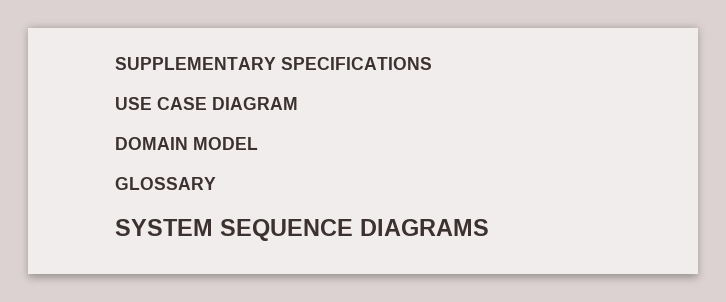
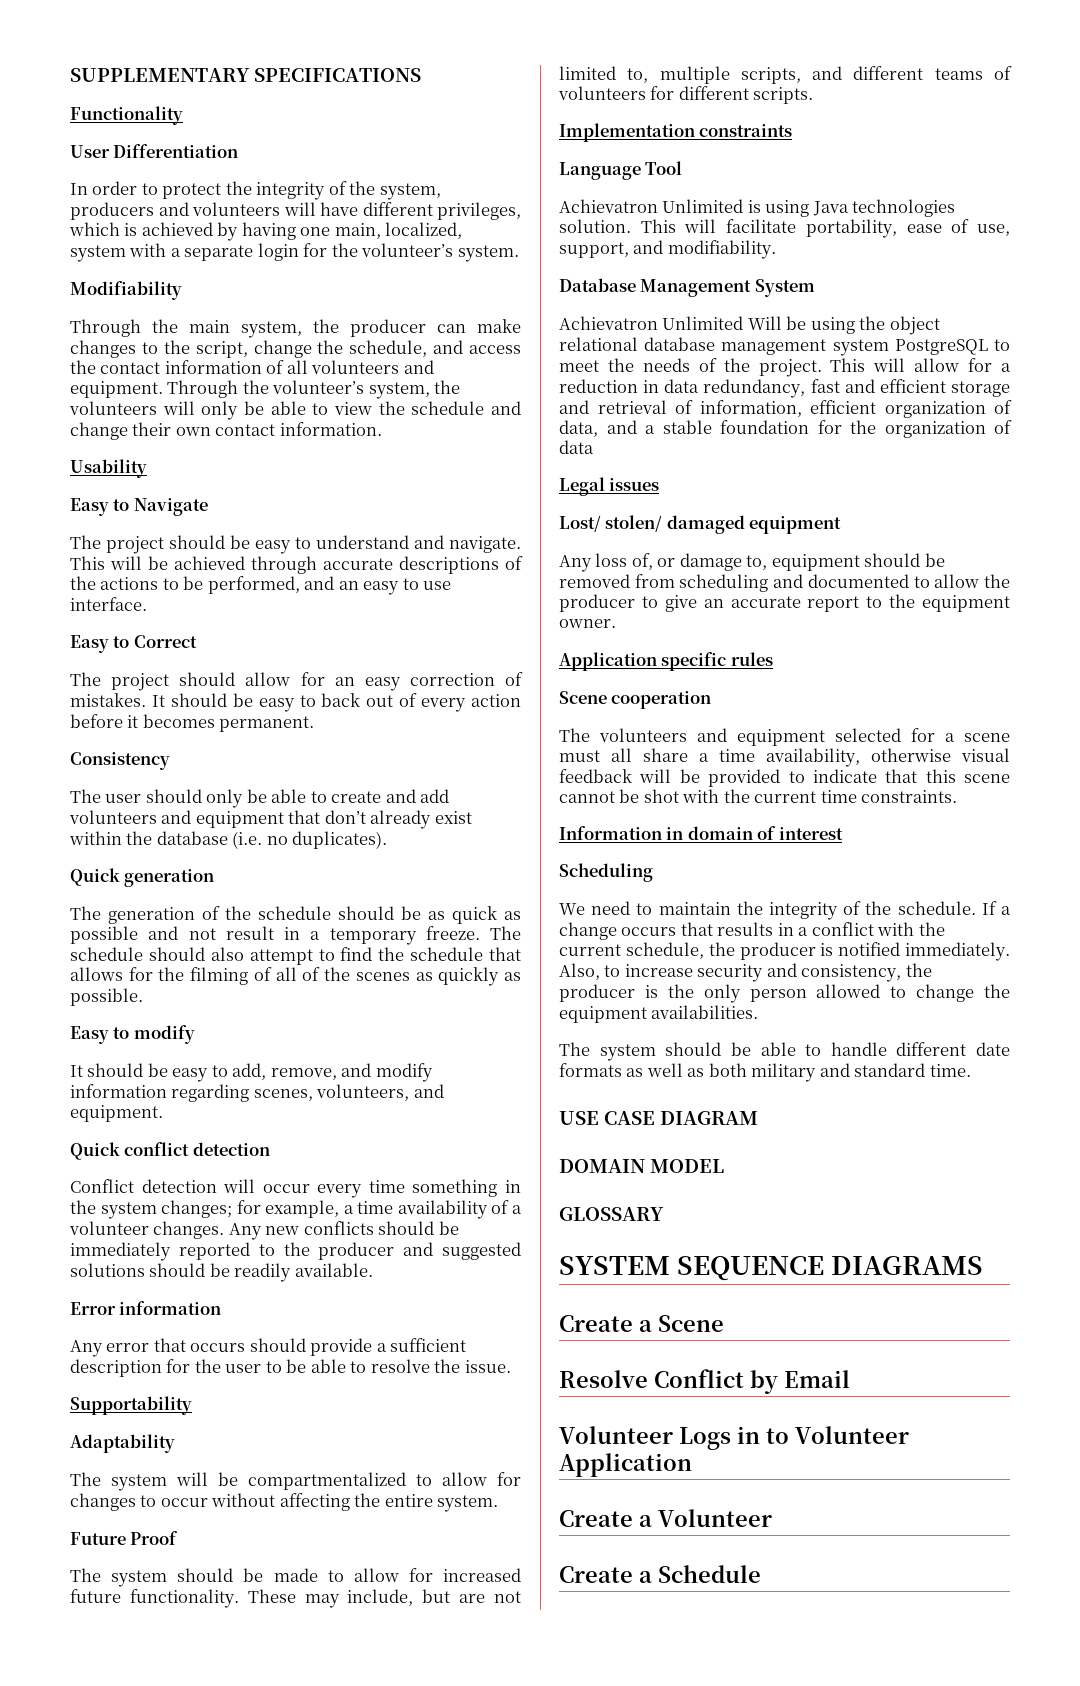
+ Functionality
+ User Differentiation
+ In order to protect the integrity of the system, producers and volunteers will have different privileges, which is achieved by having one main, localized, system with a separate login for the volunteer’s system.
+ Modifiability
+ Through the main system, the producer can make changes to the script, change the schedule, and access the contact information of all volunteers and equipment. Through the volunteer’s system, the volunteers will only be able to view the schedule and change their own contact information.
+ Usability
+ Easy to Navigate
+ The project should be easy to understand and navigate. This will be achieved through accurate descriptions of the actions to be performed, and an easy to use interface.
+ Easy to Correct
+ The project should allow for an easy correction of mistakes. It should be easy to back out of every action before it becomes permanent.
+ Consistency
+ The user should only be able to create and add volunteers and equipment that don’t already exist within the database (i.e. no duplicates).
+ Quick generation
+ The generation of the schedule should be as quick as possible and not result in a temporary freeze. The schedule should also attempt to find the schedule that allows for the filming of all of the scenes as quickly as possible.
+ Easy to modify
+ It should be easy to add, remove, and modify information regarding scenes, volunteers, and equipment.
+ Quick conflict detection
+ Conflict detection will occur every time something in the system changes; for example, a time availability of a volunteer changes. Any new conflicts should be immediately reported to the producer and suggested solutions should be readily available.
+ Error information
+ Any error that occurs should provide a sufficient description for the user to be able to resolve the issue.
+ Supportability
+ Adaptability
+ The system will be compartmentalized to allow for changes to occur without affecting the entire system.
+ Future Proof
+ The system should be made to allow for increased future functionality. These may include, but are not limited to, multiple scripts, and different teams of volunteers for different scripts.
+ Implementation constraints
+ Language Tool
+ Achievatron Unlimited is using Java technologies solution. This will facilitate portability, ease of use, support, and modifiability.
+ Database Management System
+ Achievatron Unlimited Will be using the object relational database management system PostgreSQL to meet the needs of the project. This will allow for a reduction in data redundancy, fast and efficient storage and retrieval of information, efficient organization of data, and a stable foundation for the organization of data
+ Legal issues
+ Lost/ stolen/ damaged equipment
+ Any loss of, or damage to, equipment should be removed from scheduling and documented to allow the producer to give an accurate report to the equipment owner.
+ Application specific rules
+ Scene cooperation
+ The volunteers and equipment selected for a scene must all share a time availability, otherwise visual feedback will be provided to indicate that this scene cannot be shot with the current time constraints.
+ Information in domain of interest
+ Scheduling
+ We need to maintain the integrity of the schedule. If a change occurs that results in a conflict with the current schedule, the producer is notified immediately. Also, to increase security and consistency, the producer is the only person allowed to change the equipment availabilities.
+ The system should be able to handle different date formats as well as both military and standard time.
+ Create a Scene
+ Resolve Conflict by Email
+ Volunteer Logs in to Volunteer Application
+ Create a Volunteer
+ Create a Schedule

